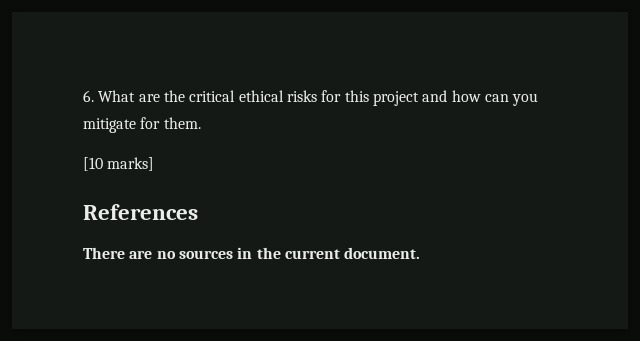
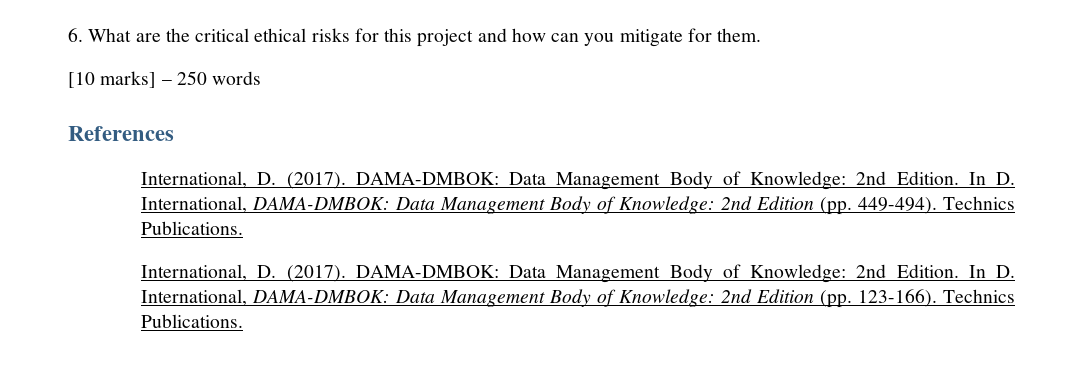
- [10 marks]
+ [10 marks] – 250 words
  References
- There are no sources in the current document.
+ International, D. (2017). DAMA-DMBOK: Data Management Body of Knowledge: 2nd Edition. In D. International, DAMA-DMBOK: Data Management Body of Knowledge: 2nd Edition (pp. 449-494). Technics Publications.
+ International, D. (2017). DAMA-DMBOK: Data Management Body of Knowledge: 2nd Edition. In D. International, DAMA-DMBOK: Data Management Body of Knowledge: 2nd Edition (pp. 123-166). Technics Publications.

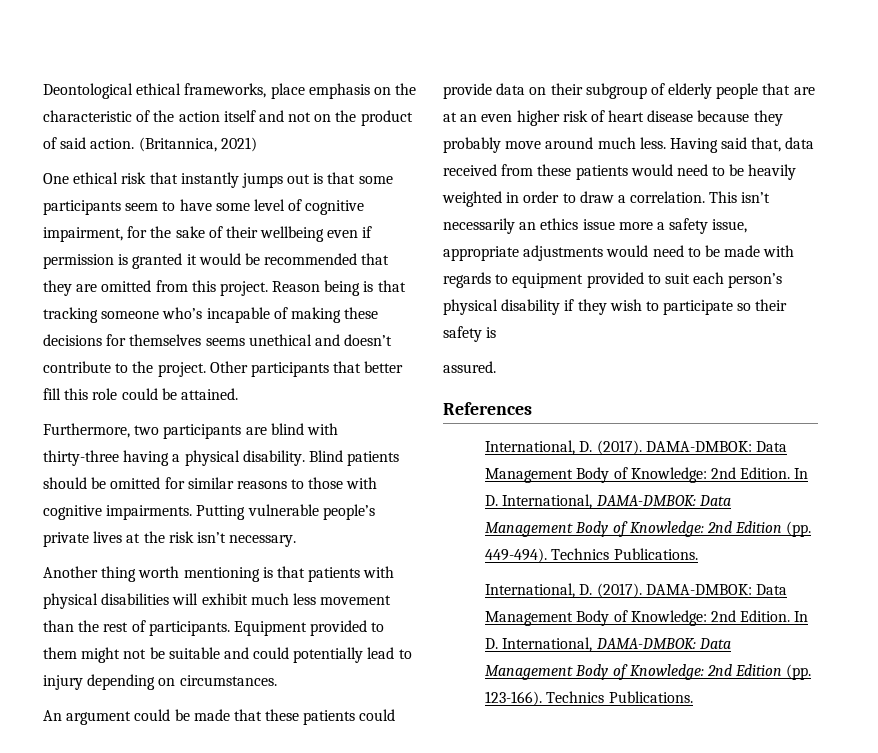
- 6. What are the critical ethical risks for this project and how can you mitigate for them.
- [10 marks] – 250 words
+ Deontological ethical frameworks, place emphasis on the characteristic of the action itself and not on the product of said action. (Britannica, 2021)
+ One ethical risk that instantly jumps out is that some participants seem to have some level of cognitive impairment, for the sake of their wellbeing even if permission is granted it would be recommended that they are omitted from this project. Reason being is that tracking someone who’s incapable of making these decisions for themselves seems unethical and doesn’t contribute to the project. Other participants that better fill this role could be attained.
+ Furthermore, two participants are blind with thirty-three having a physical disability. Blind patients should be omitted for similar reasons to those with cognitive impairments. Putting vulnerable people’s private lives at the risk isn’t necessary.
+ Another thing worth mentioning is that patients with physical disabilities will exhibit much less movement than the rest of participants. Equipment provided to them might not be suitable and could potentially lead to injury depending on circumstances.
+ An argument could be made that these patients could provide data on their subgroup of elderly people that are at an even higher risk of heart disease because they probably move around much less. Having said that, data received from these patients would need to be heavily weighted in order to draw a correlation. This isn’t necessarily an ethics issue more a safety issue, appropriate adjustments would need to be made with regards to equipment provided to suit each person’s physical disability if they wish to participate so their safety is
+ assured.

